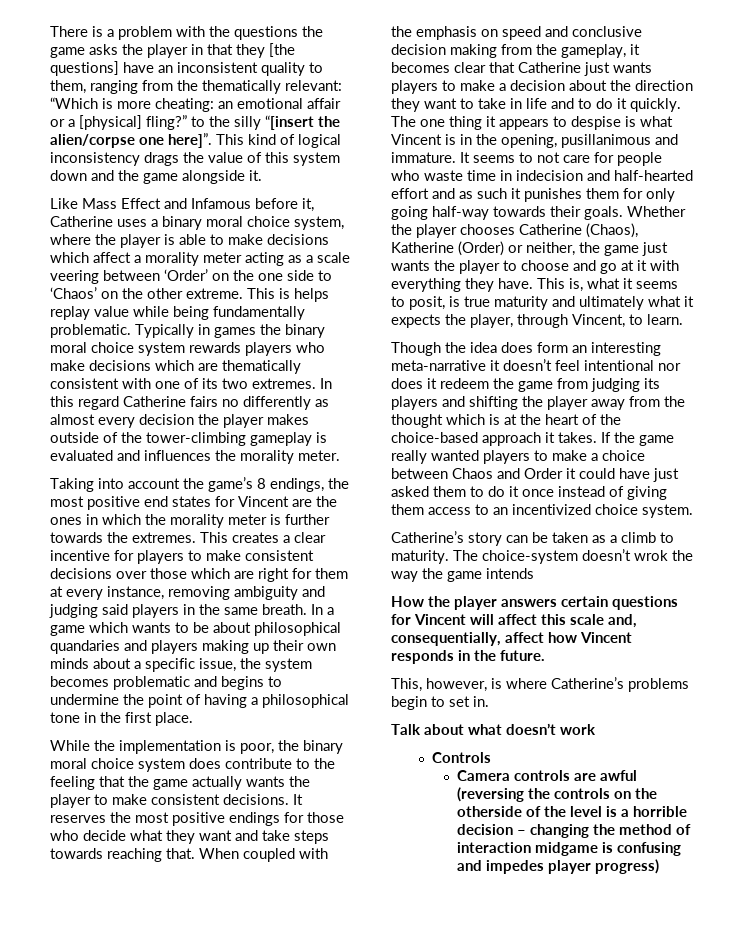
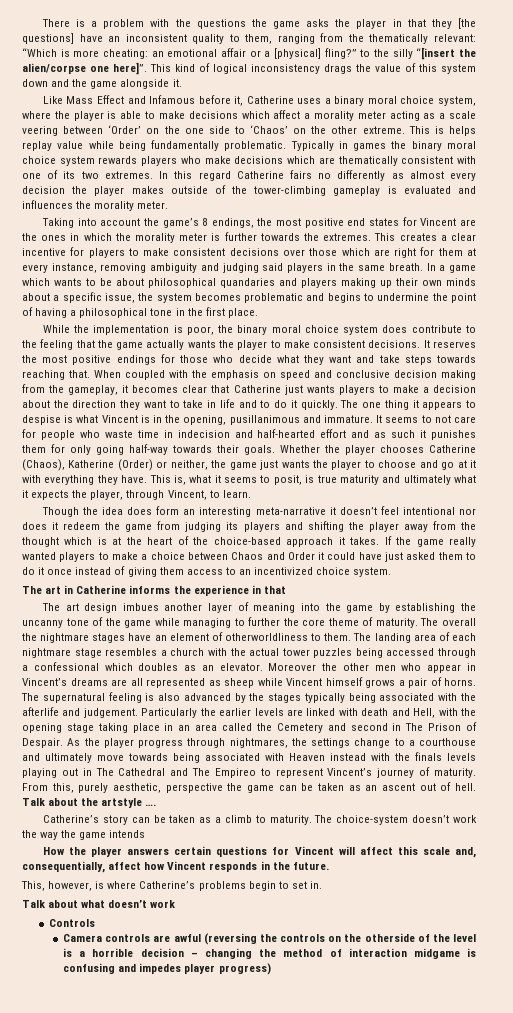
+ The art in Catherine informs the experience in that
+ The art design imbues another layer of meaning into the game by establishing the uncanny tone of the game while managing to further the core theme of maturity. The overall the nightmare stages have an element of otherworldliness to them. The landing area of each nightmare stage resembles a church with the actual tower puzzles being accessed through a confessional which doubles as an elevator. Moreover the other men who appear in Vincent’s dreams are all represented as sheep while Vincent himself grows a pair of horns. The supernatural feeling is also advanced by the stages typically being associated with the afterlife and judgement. Particularly the earlier levels are linked with death and Hell, with the opening stage taking place in an area called the Cemetery and second in The Prison of Despair. As the player progress through nightmares, the settings change to a courthouse and ultimately move towards being associated with Heaven instead with the finals levels playing out in The Cathedral and The Empireo to represent Vincent’s journey of maturity. From this, purely aesthetic, perspective the game can be taken as an ascent out of hell. Talk about the artstyle ….
- The choice-system doesn’t wrok the way the game intends
+ The choice-system doesn’t work the way the game intends

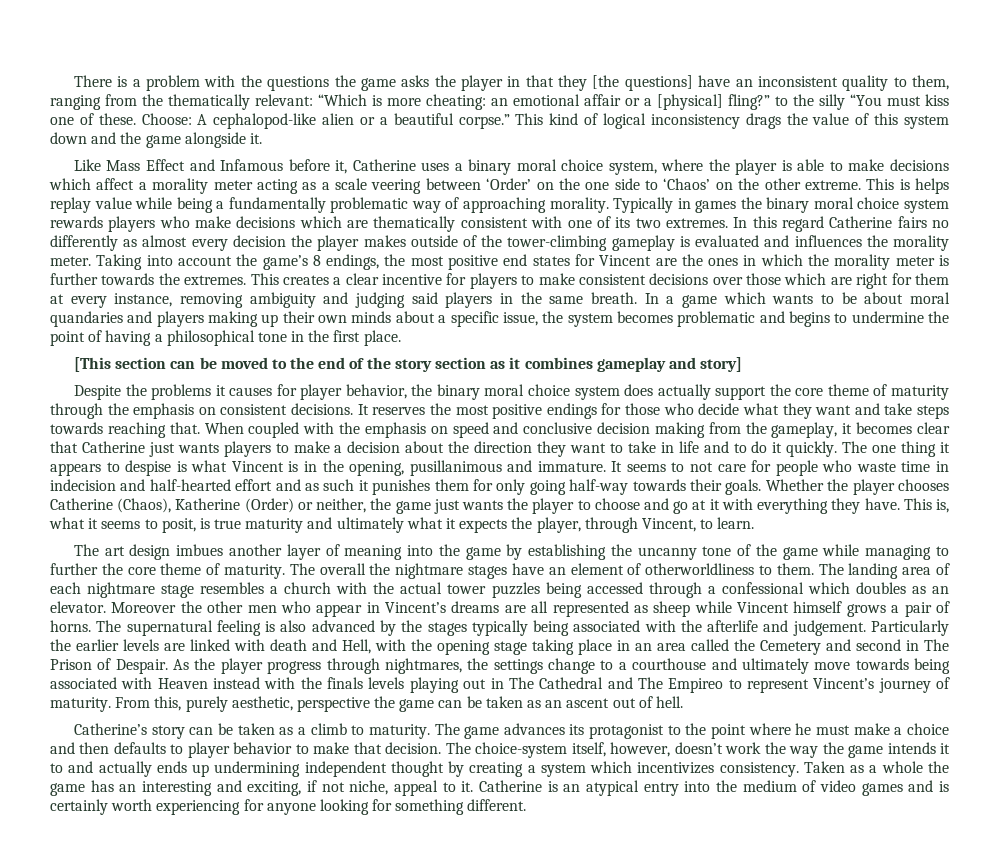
- There is a problem with the questions the game asks the player in that they [the questions] have an inconsistent quality to them, ranging from the thematically relevant: “Which is more cheating: an emotional affair or a [physical] fling?” to the silly “[insert the alien/corpse one here]”.
+ There is a problem with the questions the game asks the player in that they [the questions] have an inconsistent quality to them, ranging from the thematically relevant: “Which is more cheating: an emotional affair or a [physical] fling?” to the silly “You must kiss one of these. Choose: A cephalopod-like alien or a beautiful corpse.”
- This is helps replay value while being fundamentally problematic.
+ This is helps replay value while being a fundamentally problematic way of approaching morality.
- In this regard Catherine fairs no differently as almost every decision the player makes outside of the tower-climbing gameplay is evaluated and influences the morality meter.
- Taking into account the game’s 8 endings, the most positive end states for Vincent are the ones in which the morality meter is further towards the extremes.
+ In this regard Catherine fairs no differently as almost every decision the player makes outside of the tower-climbing gameplay is evaluated and influences the morality meter. Taking into account the game’s 8 endings, the most positive end states for Vincent are the ones in which the morality meter is further towards the extremes.
- In a game which wants to be about philosophical quandaries and players making up their own minds about a specific issue, the system becomes problematic and begins to undermine the point of having a philosophical tone in the first place.
+ In a game which wants to be about moral quandaries and players making up their own minds about a specific issue, the system becomes problematic and begins to undermine the point of having a philosophical tone in the first place.
- While the implementation is poor, the binary moral choice system does contribute to the feeling that the game actually wants the player to make consistent decisions.
+ [This section can be moved to the end of the story section as it combines gameplay and story]
+ Despite the problems it causes for player behavior, the binary moral choice system does actually support the core theme of maturity through the emphasis on consistent decisions.
- Though the idea does form an interesting meta-narrative it doesn’t feel intentional nor does it redeem the game from judging its players and shifting the player away from the thought which is at the heart of the choice-based approach it takes. If the game really wanted players to make a choice between Chaos and Order it could have just asked them to do it once instead of giving them access to an incentivized choice system.
- The art in Catherine informs the experience in that
- Talk about the artstyle ….
- The choice-system doesn’t work the way the game intends
- How the player answers certain questions for Vincent will affect this scale and, consequentially, affect how Vincent responds in the future.
- This, however, is where Catherine’s problems begin to set in.
- Talk about what doesn’t work
- Controls
- Camera controls are awful (reversing the controls on the otherside of the level is a horrible decision – changing the method of interaction midgame is confusing and impedes player progress)
+ The game advances its protagonist to the point where he must make a choice and then defaults to player behavior to make that decision. The choice-system itself, however, doesn’t work the way the game intends it to and actually ends up undermining independent thought by creating a system which incentivizes consistency. Taken as a whole the game has an interesting and exciting, if not niche, appeal to it. Catherine is an atypical entry into the medium of video games and is certainly worth experiencing for anyone looking for something different.

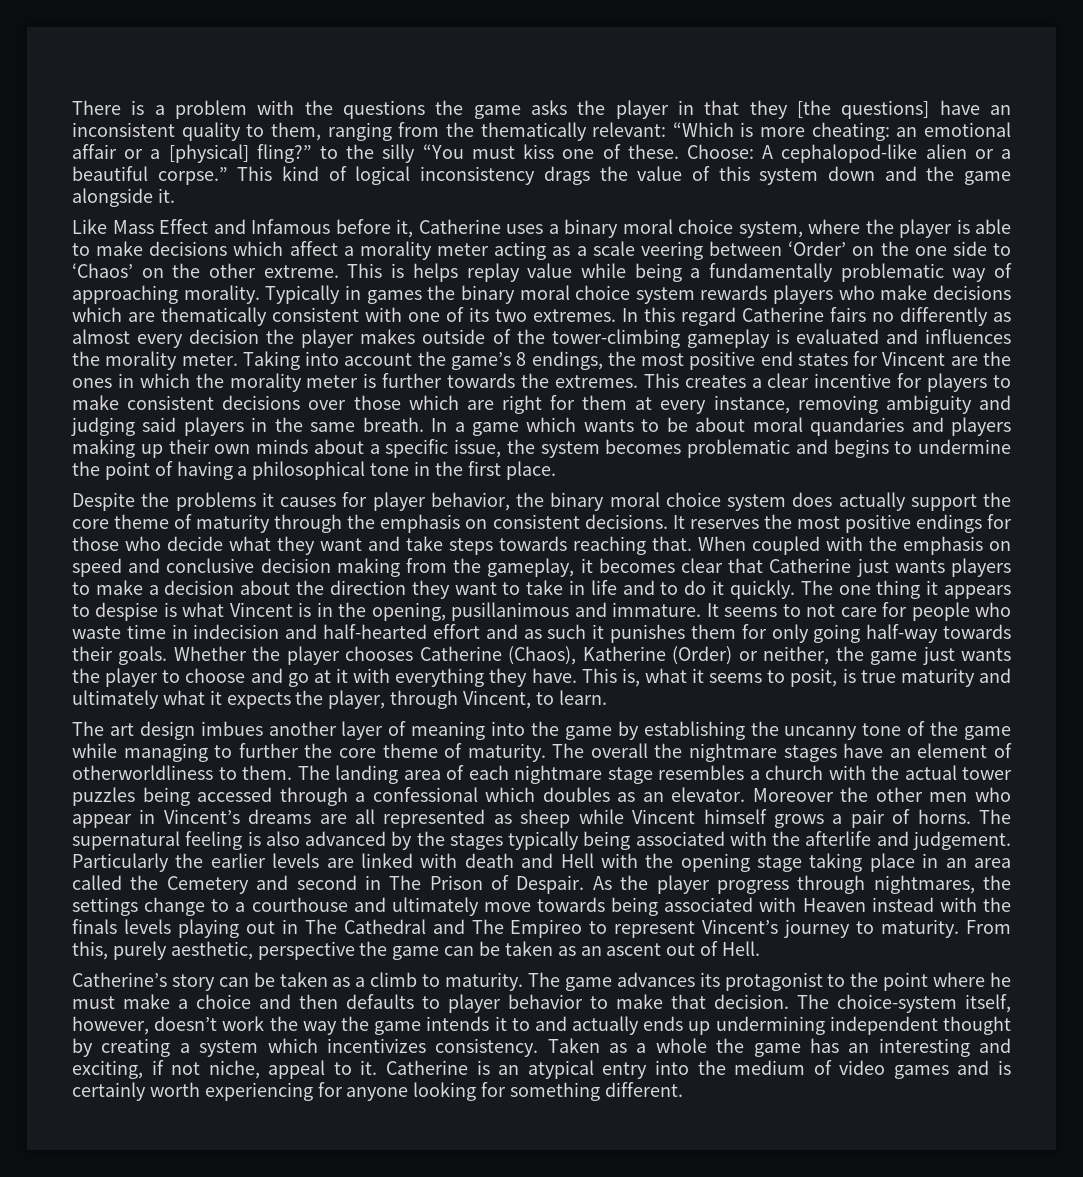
- [This section can be moved to the end of the story section as it combines gameplay and story]
- Particularly the earlier levels are linked with death and Hell, with the opening stage taking place in an area called the Cemetery and second in The Prison of Despair.
+ Particularly the earlier levels are linked with death and Hell with the opening stage taking place in an area called the Cemetery and second in The Prison of Despair.
- As the player progress through nightmares, the settings change to a courthouse and ultimately move towards being associated with Heaven instead with the finals levels playing out in The Cathedral and The Empireo to represent Vincent’s journey of maturity.
+ As the player progress through nightmares, the settings change to a courthouse and ultimately move towards being associated with Heaven instead with the finals levels playing out in The Cathedral and The Empireo to represent Vincent’s journey to maturity.
- From this, purely aesthetic, perspective the game can be taken as an ascent out of hell.
+ From this, purely aesthetic, perspective the game can be taken as an ascent out of Hell.

